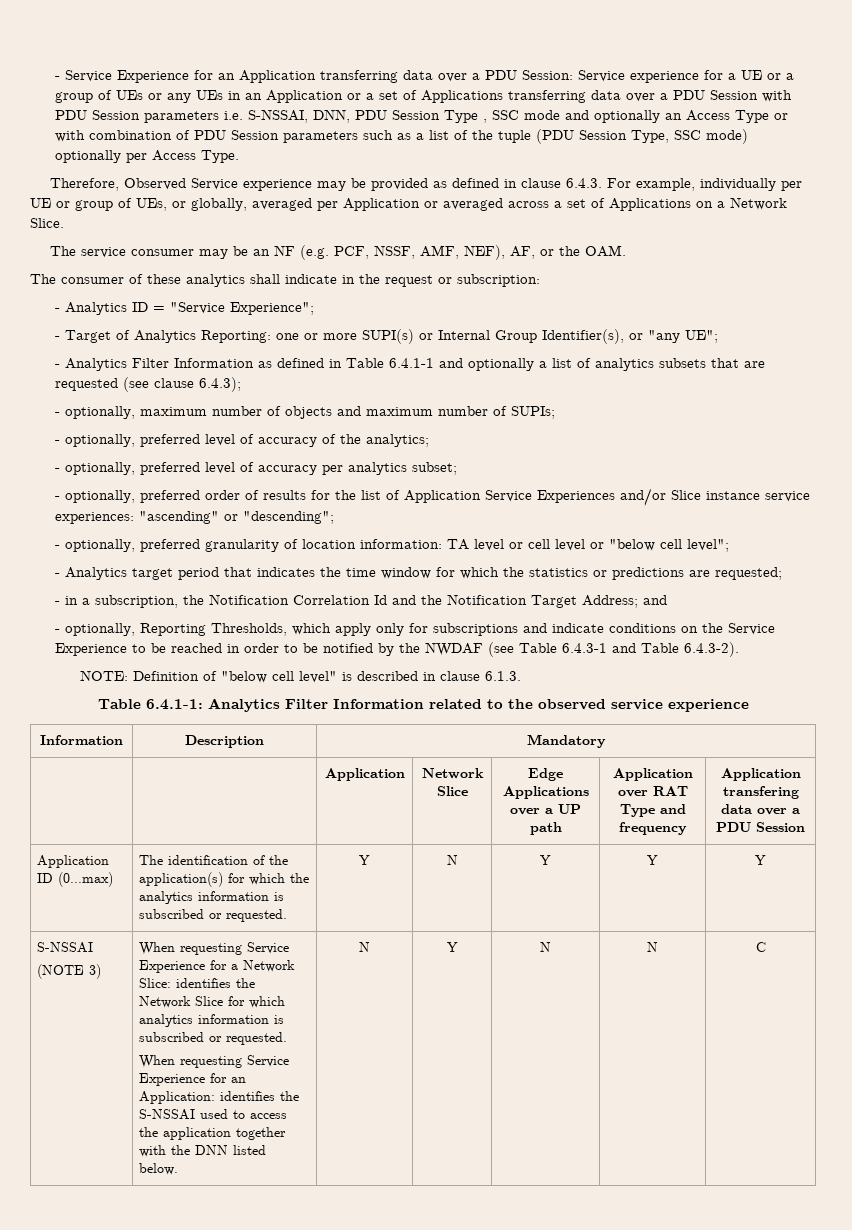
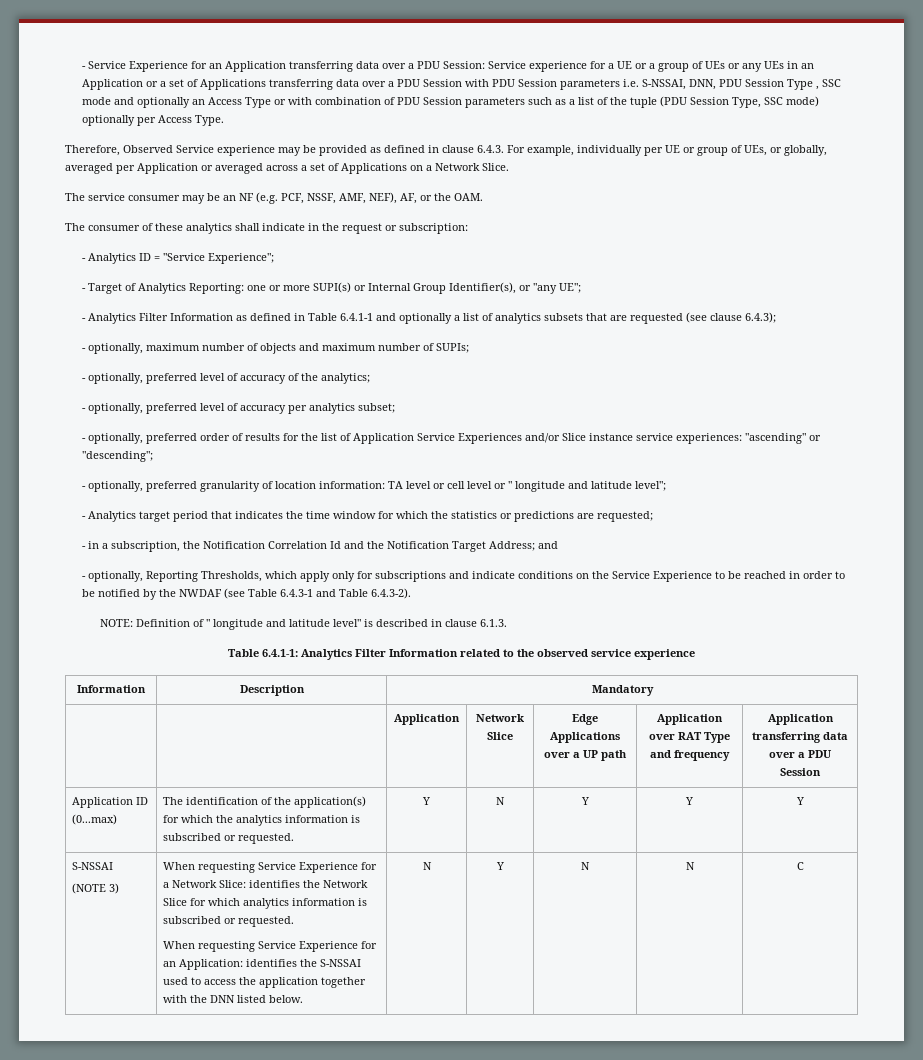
- - optionally, preferred granularity of location information: TA level or cell level or "below cell level";
+ - optionally, preferred granularity of location information: TA level or cell level or " longitude and latitude level";
- NOTE: Definition of "below cell level" is described in clause 6.1.3.
+ NOTE: Definition of " longitude and latitude level" is described in clause 6.1.3.
- | | Application | Network Slice | Edge Applications over a UP path | Application over RAT Type and frequency | Application transfering data over a PDU Session
+ | | Application | Network Slice | Edge Applications over a UP path | Application over RAT Type and frequency | Application transferring data over a PDU Session

